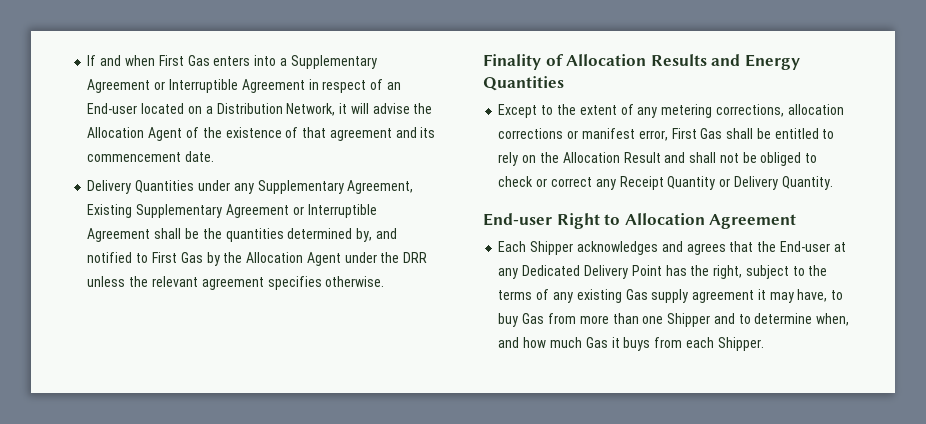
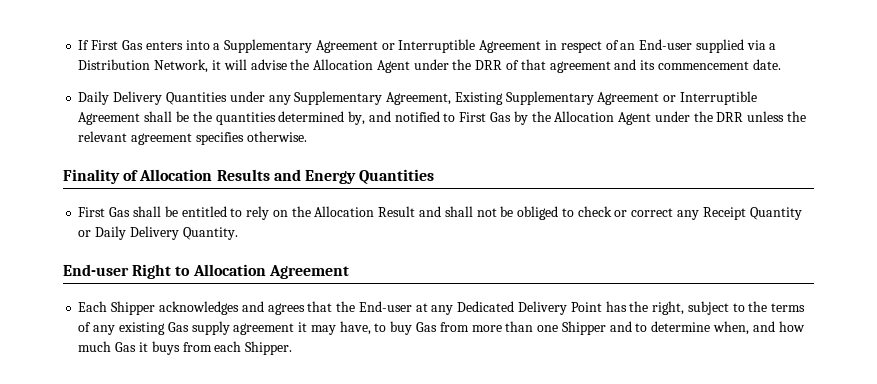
- If and when First Gas enters into a Supplementary Agreement or Interruptible Agreement in respect of an End-user located on a Distribution Network, it will advise the Allocation Agent of the existence of that agreement and its commencement date.
+ If First Gas enters into a Supplementary Agreement or Interruptible Agreement in respect of an End-user supplied via a Distribution Network, it will advise the Allocation Agent under the DRR of that agreement and its commencement date.
- Delivery Quantities under any Supplementary Agreement, Existing Supplementary Agreement or Interruptible Agreement shall be the quantities determined by, and notified to First Gas by the Allocation Agent under the DRR unless the relevant agreement specifies otherwise.
+ Daily Delivery Quantities under any Supplementary Agreement, Existing Supplementary Agreement or Interruptible Agreement shall be the quantities determined by, and notified to First Gas by the Allocation Agent under the DRR unless the relevant agreement specifies otherwise.
- Except to the extent of any metering corrections, allocation corrections or manifest error, First Gas shall be entitled to rely on the Allocation Result and shall not be obliged to check or correct any Receipt Quantity or Delivery Quantity.
+ First Gas shall be entitled to rely on the Allocation Result and shall not be obliged to check or correct any Receipt Quantity or Daily Delivery Quantity.

